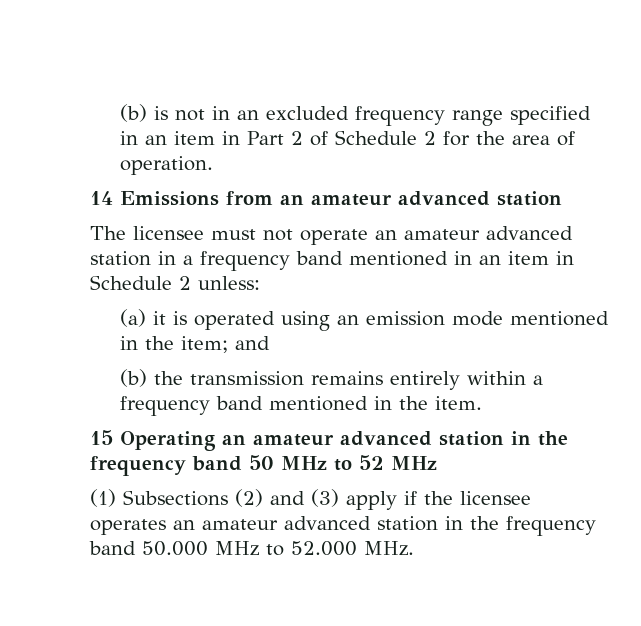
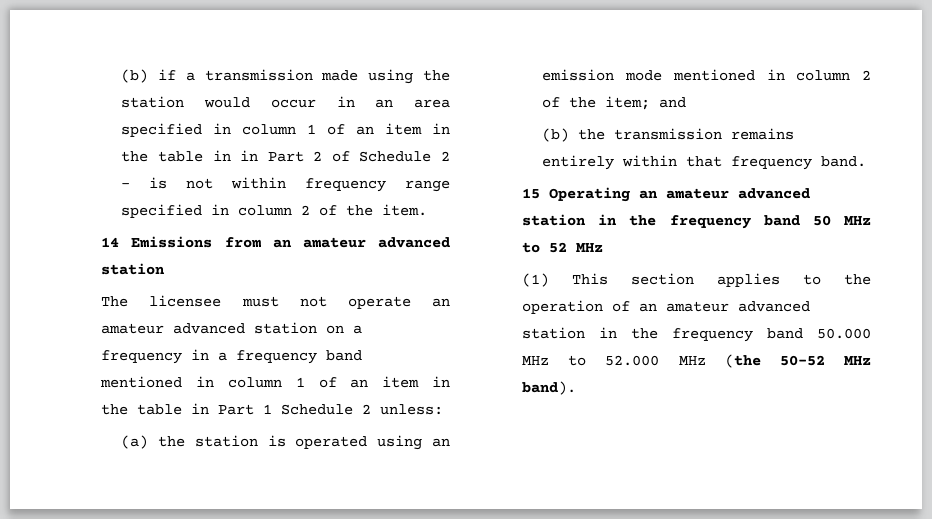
- (b) is not in an excluded frequency range specified in an item in Part 2 of Schedule 2 for the area of operation.
+ (b) if a transmission made using the station would occur in an area specified in column 1 of an item in the table in in Part 2 of Schedule 2 – is not within frequency range specified in column 2 of the item.
- The licensee must not operate an amateur advanced station in a frequency band mentioned in an item in Schedule 2 unless:
+ The licensee must not operate an amateur advanced station on a frequency in a frequency band mentioned in column 1 of an item in the table in Part 1 Schedule 2 unless:
- (a) it is operated using an emission mode mentioned in the item; and
+ (a) the station is operated using an emission mode mentioned in column 2 of the item; and
- (b) the transmission remains entirely within a frequency band mentioned in the item.
+ (b) the transmission remains entirely within that frequency band.
- (1) Subsections (2) and (3) apply if the licensee operates an amateur advanced station in the frequency band 50.000 MHz to 52.000 MHz.
+ (1) This section applies to the operation of an amateur advanced station in the frequency band 50.000 MHz to 52.000 MHz (the 50-52 MHz band).

